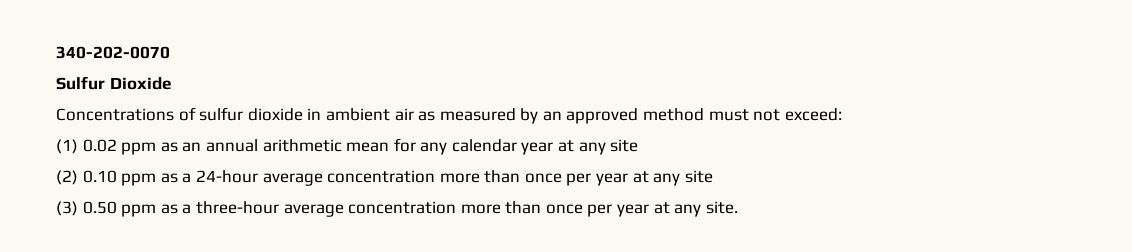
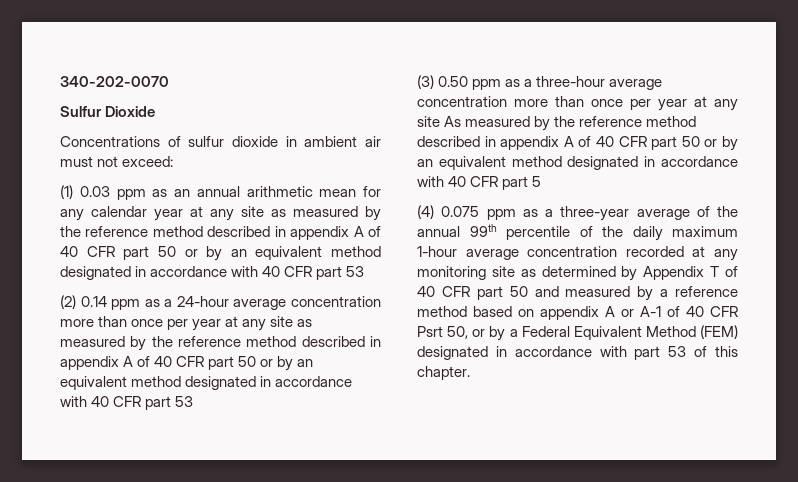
- Concentrations of sulfur dioxide in ambient air as measured by an approved method must not exceed:
+ Concentrations of sulfur dioxide in ambient air must not exceed:
- (1) 0.02 ppm as an annual arithmetic mean for any calendar year at any site
+ (1) 0.03 ppm as an annual arithmetic mean for any calendar year at any site as measured by the reference method described in appendix A of 40 CFR part 50 or by an equivalent method designated in accordance with 40 CFR part 53
- (2) 0.10 ppm as a 24-hour average concentration more than once per year at any site
+ (2) 0.14 ppm as a 24-hour average concentration more than once per year at any site as measured by the reference method described in appendix A of 40 CFR part 50 or by an equivalent method designated in accordance with 40 CFR part 53
- (3) 0.50 ppm as a three-hour average concentration more than once per year at any site.
+ (3) 0.50 ppm as a three-hour average concentration more than once per year at any site As measured by the reference method described in appendix A of 40 CFR part 50 or by an equivalent method designated in accordance with 40 CFR part 5
+ (4) 0.075 ppm as a three-year average of the annual 99th percentile of the daily maximum 1-hour average concentration recorded at any monitoring site as determined by Appendix T of 40 CFR part 50 and measured by a reference method based on appendix A or A-1 of 40 CFR Psrt 50, or by a Federal Equivalent Method (FEM) designated in accordance with part 53 of this chapter.

